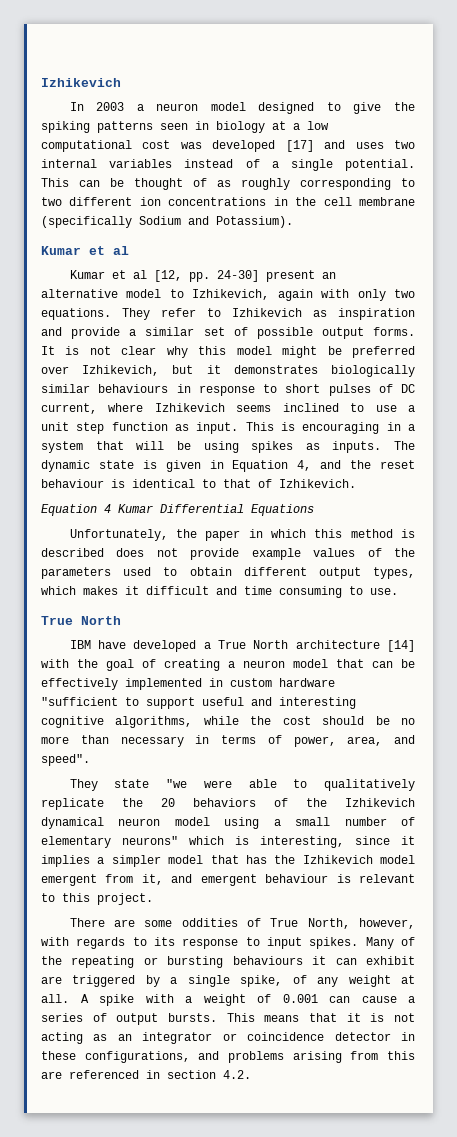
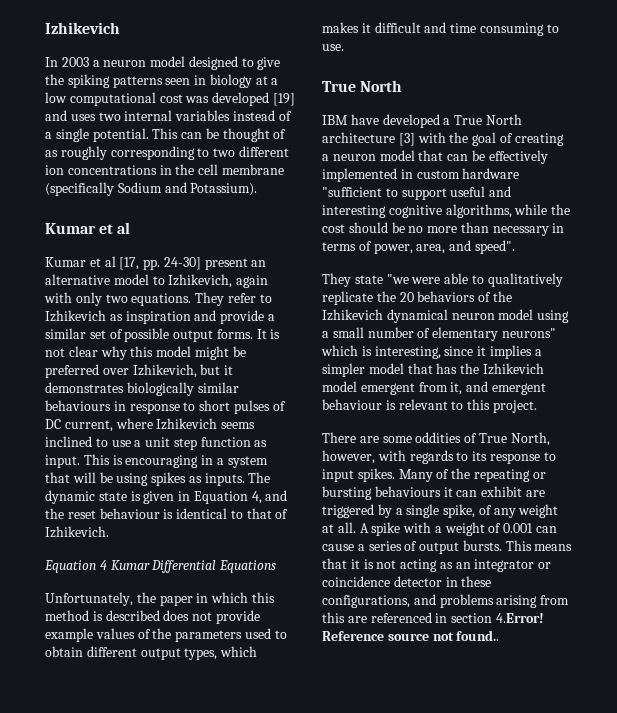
- In 2003 a neuron model designed to give the spiking patterns seen in biology at a low computational cost was developed [17] and uses two internal variables instead of a single potential.
+ In 2003 a neuron model designed to give the spiking patterns seen in biology at a low computational cost was developed [19] and uses two internal variables instead of a single potential.
- Kumar et al [12, pp. 24-30] present an alternative model to Izhikevich, again with only two equations.
+ Kumar et al [17, pp. 24-30] present an alternative model to Izhikevich, again with only two equations.
- IBM have developed a True North architecture [14] with the goal of creating a neuron model that can be effectively implemented in custom hardware "sufficient to support useful and interesting cognitive algorithms, while the cost should be no more than necessary in terms of power, area, and speed".
+ IBM have developed a True North architecture [3] with the goal of creating a neuron model that can be effectively implemented in custom hardware "sufficient to support useful and interesting cognitive algorithms, while the cost should be no more than necessary in terms of power, area, and speed".
- This means that it is not acting as an integrator or coincidence detector in these configurations, and problems arising from this are referenced in section 4.2.
+ This means that it is not acting as an integrator or coincidence detector in these configurations, and problems arising from this are referenced in section 4.Error! Reference source not found..

